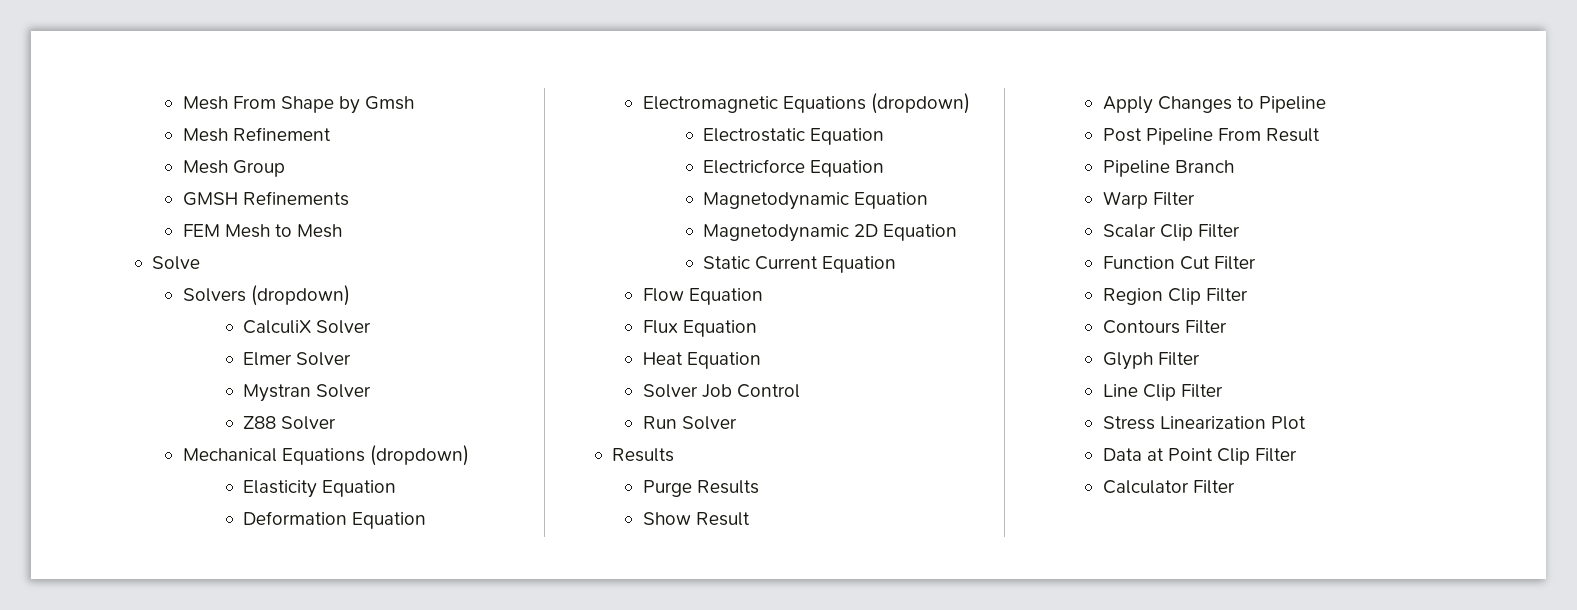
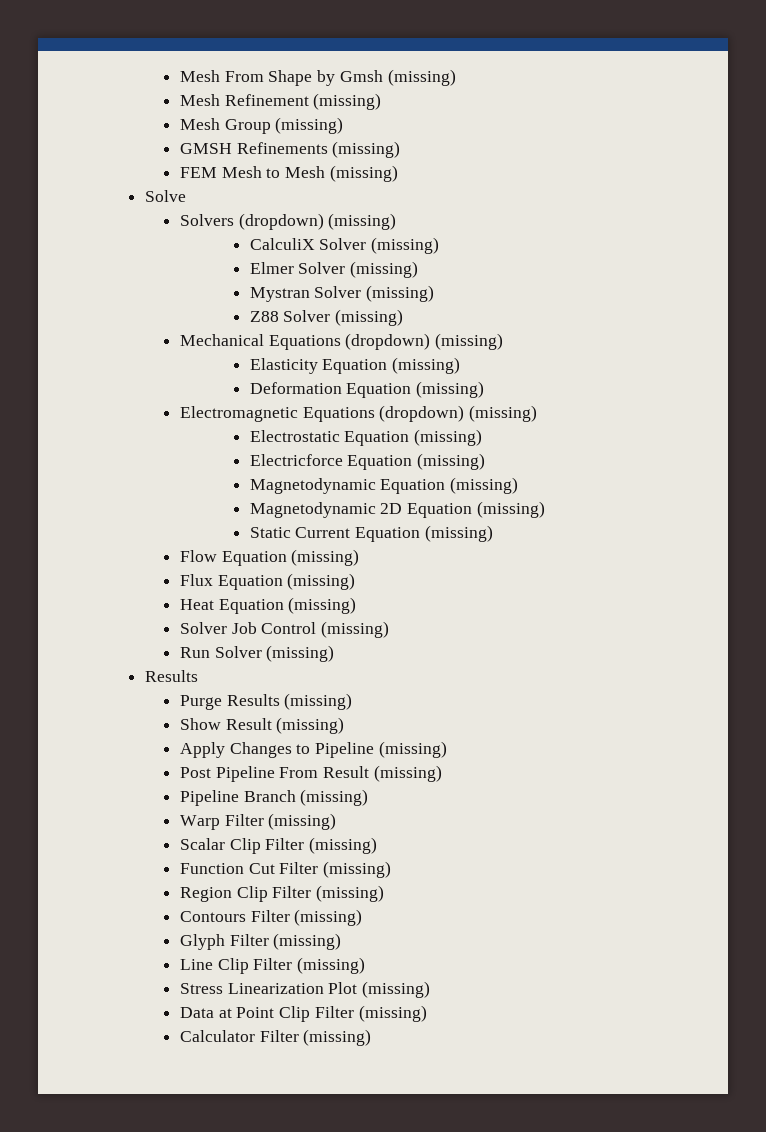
- Mesh From Shape by Gmsh
+ Mesh From Shape by Gmsh (missing)
- Mesh Refinement
+ Mesh Refinement (missing)
- Mesh Group
+ Mesh Group (missing)
- GMSH Refinements
+ GMSH Refinements (missing)
- FEM Mesh to Mesh
+ FEM Mesh to Mesh (missing)
- Solvers (dropdown)
+ Solvers (dropdown) (missing)
- CalculiX Solver
+ CalculiX Solver (missing)
- Elmer Solver
+ Elmer Solver (missing)
- Mystran Solver
+ Mystran Solver (missing)
- Z88 Solver
+ Z88 Solver (missing)
- Mechanical Equations (dropdown)
+ Mechanical Equations (dropdown) (missing)
- Elasticity Equation
+ Elasticity Equation (missing)
- Deformation Equation
+ Deformation Equation (missing)
- Electromagnetic Equations (dropdown)
+ Electromagnetic Equations (dropdown) (missing)
- Electrostatic Equation
+ Electrostatic Equation (missing)
- Electricforce Equation
+ Electricforce Equation (missing)
- Magnetodynamic Equation
+ Magnetodynamic Equation (missing)
- Magnetodynamic 2D Equation
+ Magnetodynamic 2D Equation (missing)
- Static Current Equation
+ Static Current Equation (missing)
- Flow Equation
+ Flow Equation (missing)
- Flux Equation
+ Flux Equation (missing)
- Heat Equation
+ Heat Equation (missing)
- Solver Job Control
+ Solver Job Control (missing)
- Run Solver
+ Run Solver (missing)
- Purge Results
+ Purge Results (missing)
- Show Result
+ Show Result (missing)
- Apply Changes to Pipeline
+ Apply Changes to Pipeline (missing)
- Post Pipeline From Result
+ Post Pipeline From Result (missing)
- Pipeline Branch
+ Pipeline Branch (missing)
- Warp Filter
+ Warp Filter (missing)
- Scalar Clip Filter
+ Scalar Clip Filter (missing)
- Function Cut Filter
+ Function Cut Filter (missing)
- Region Clip Filter
+ Region Clip Filter (missing)
- Contours Filter
+ Contours Filter (missing)
- Glyph Filter
+ Glyph Filter (missing)
- Line Clip Filter
+ Line Clip Filter (missing)
- Stress Linearization Plot
+ Stress Linearization Plot (missing)
- Data at Point Clip Filter
+ Data at Point Clip Filter (missing)
- Calculator Filter
+ Calculator Filter (missing)

